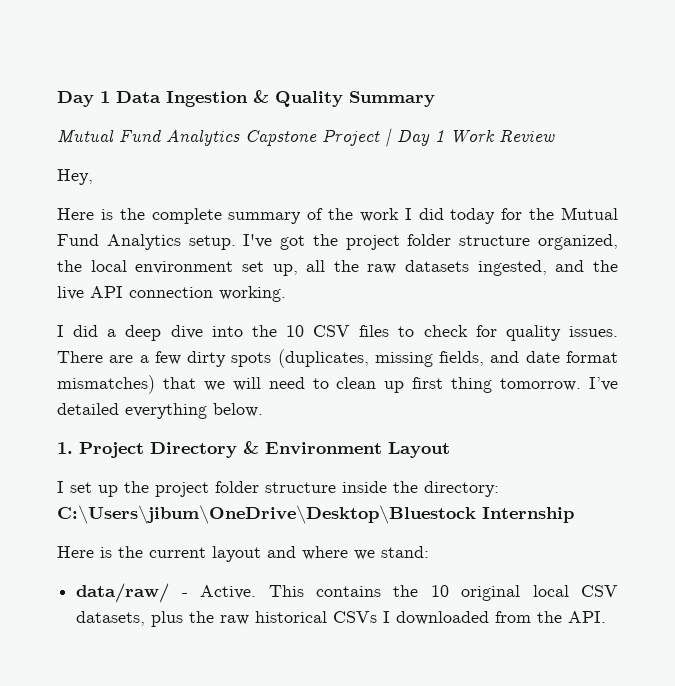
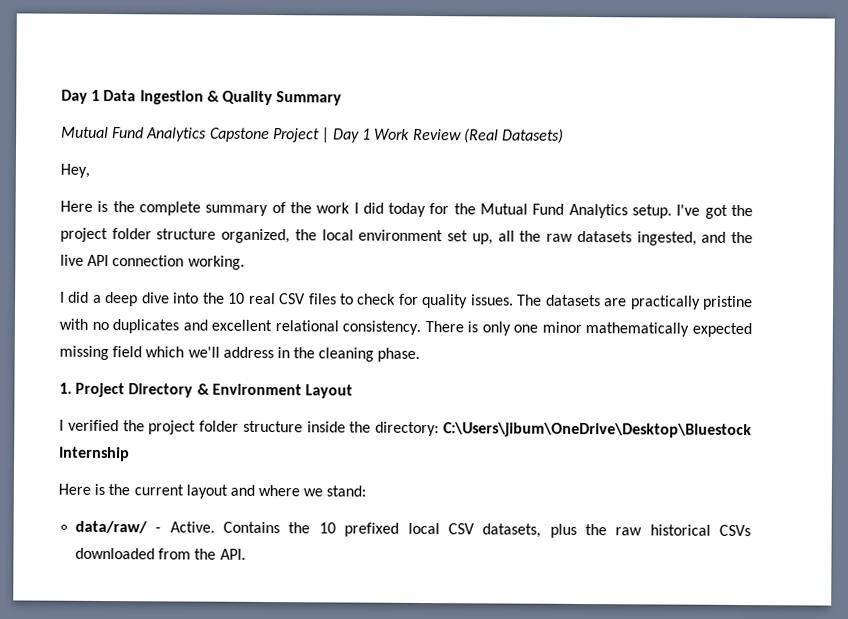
- Mutual Fund Analytics Capstone Project | Day 1 Work Review
+ Mutual Fund Analytics Capstone Project | Day 1 Work Review (Real Datasets)
- I did a deep dive into the 10 CSV files to check for quality issues.
+ I did a deep dive into the 10 real CSV files to check for quality issues.
- There are a few dirty spots (duplicates, missing fields, and date format mismatches) that we will need to clean up first thing tomorrow. I’ve detailed everything below.
+ The datasets are practically pristine with no duplicates and excellent relational consistency. There is only one minor mathematically expected missing field which we'll address in the cleaning phase.
- I set up the project folder structure inside the directory: C:\Users\jibum\OneDrive\Desktop\Bluestock Internship
+ I verified the project folder structure inside the directory: C:\Users\jibum\OneDrive\Desktop\Bluestock Internship
- This contains the 10 original local CSV datasets, plus the raw historical CSVs I downloaded from the API.
+ Contains the 10 prefixed local CSV datasets, plus the raw historical CSVs downloaded from the API.

